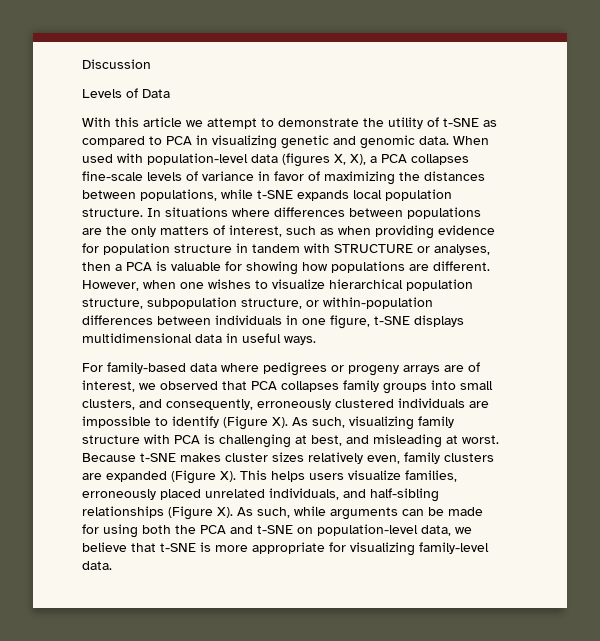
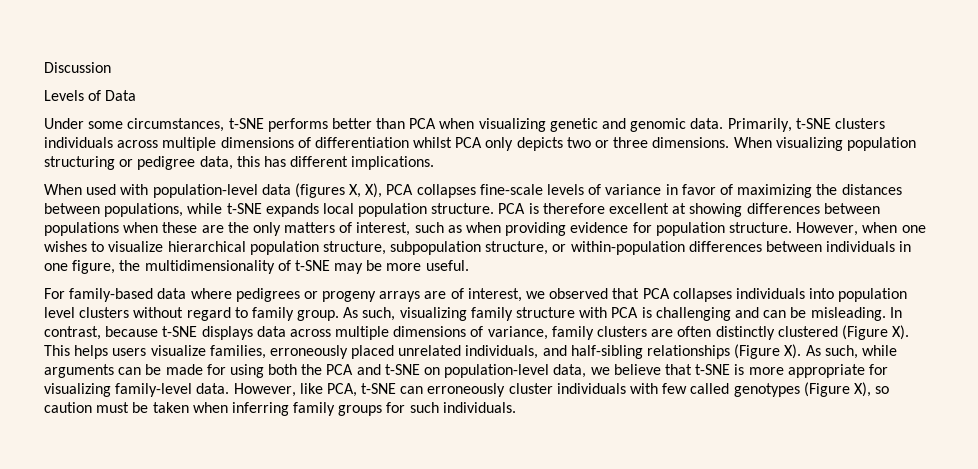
- With this article we attempt to demonstrate the utility of t-SNE as compared to PCA in visualizing genetic and genomic data. When used with population-level data (figures X, X), a PCA collapses fine-scale levels of variance in favor of maximizing the distances between populations, while t-SNE expands local population structure.
+ Under some circumstances, t-SNE performs better than PCA when visualizing genetic and genomic data. Primarily, t-SNE clusters individuals across multiple dimensions of differentiation whilst PCA only depicts two or three dimensions. When visualizing population structuring or pedigree data, this has different implications.
+ When used with population-level data (figures X, X), PCA collapses fine-scale levels of variance in favor of maximizing the distances between populations, while t-SNE expands local population structure.
- In situations where differences between populations are the only matters of interest, such as when providing evidence for population structure in tandem with STRUCTURE or analyses, then a PCA is valuable for showing how populations are different.
+ PCA is therefore excellent at showing differences between populations when these are the only matters of interest, such as when providing evidence for population structure.
- However, when one wishes to visualize hierarchical population structure, subpopulation structure, or within-population differences between individuals in one figure, t-SNE displays multidimensional data in useful ways.
+ However, when one wishes to visualize hierarchical population structure, subpopulation structure, or within-population differences between individuals in one figure, the multidimensionality of t-SNE may be more useful.
- For family-based data where pedigrees or progeny arrays are of interest, we observed that PCA collapses family groups into small clusters, and consequently, erroneously clustered individuals are impossible to identify (Figure X). As such, visualizing family structure with PCA is challenging at best, and misleading at worst. Because t-SNE makes cluster sizes relatively even, family clusters are expanded (Figure X). This helps users visualize families, erroneously placed unrelated individuals, and half-sibling relationships (Figure X). As such, while arguments can be made for using both the PCA and t-SNE on population-level data, we believe that t-SNE is more appropriate for visualizing family-level data.
+ For family-based data where pedigrees or progeny arrays are of interest, we observed that PCA collapses individuals into population level clusters without regard to family group. As such, visualizing family structure with PCA is challenging and can be misleading. In contrast, because t-SNE displays data across multiple dimensions of variance, family clusters are often distinctly clustered (Figure X). This helps users visualize families, erroneously placed unrelated individuals, and half-sibling relationships (Figure X). As such, while arguments can be made for using both the PCA and t-SNE on population-level data, we believe that t-SNE is more appropriate for visualizing family-level data.
+ However, like PCA, t-SNE can erroneously cluster individuals with few called genotypes (Figure X), so caution must be taken when inferring family groups for such individuals.

